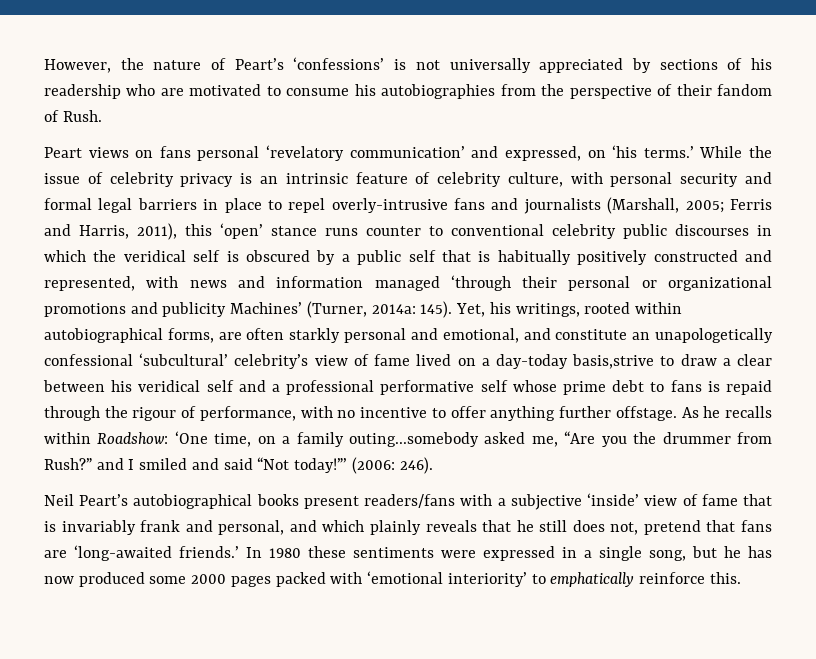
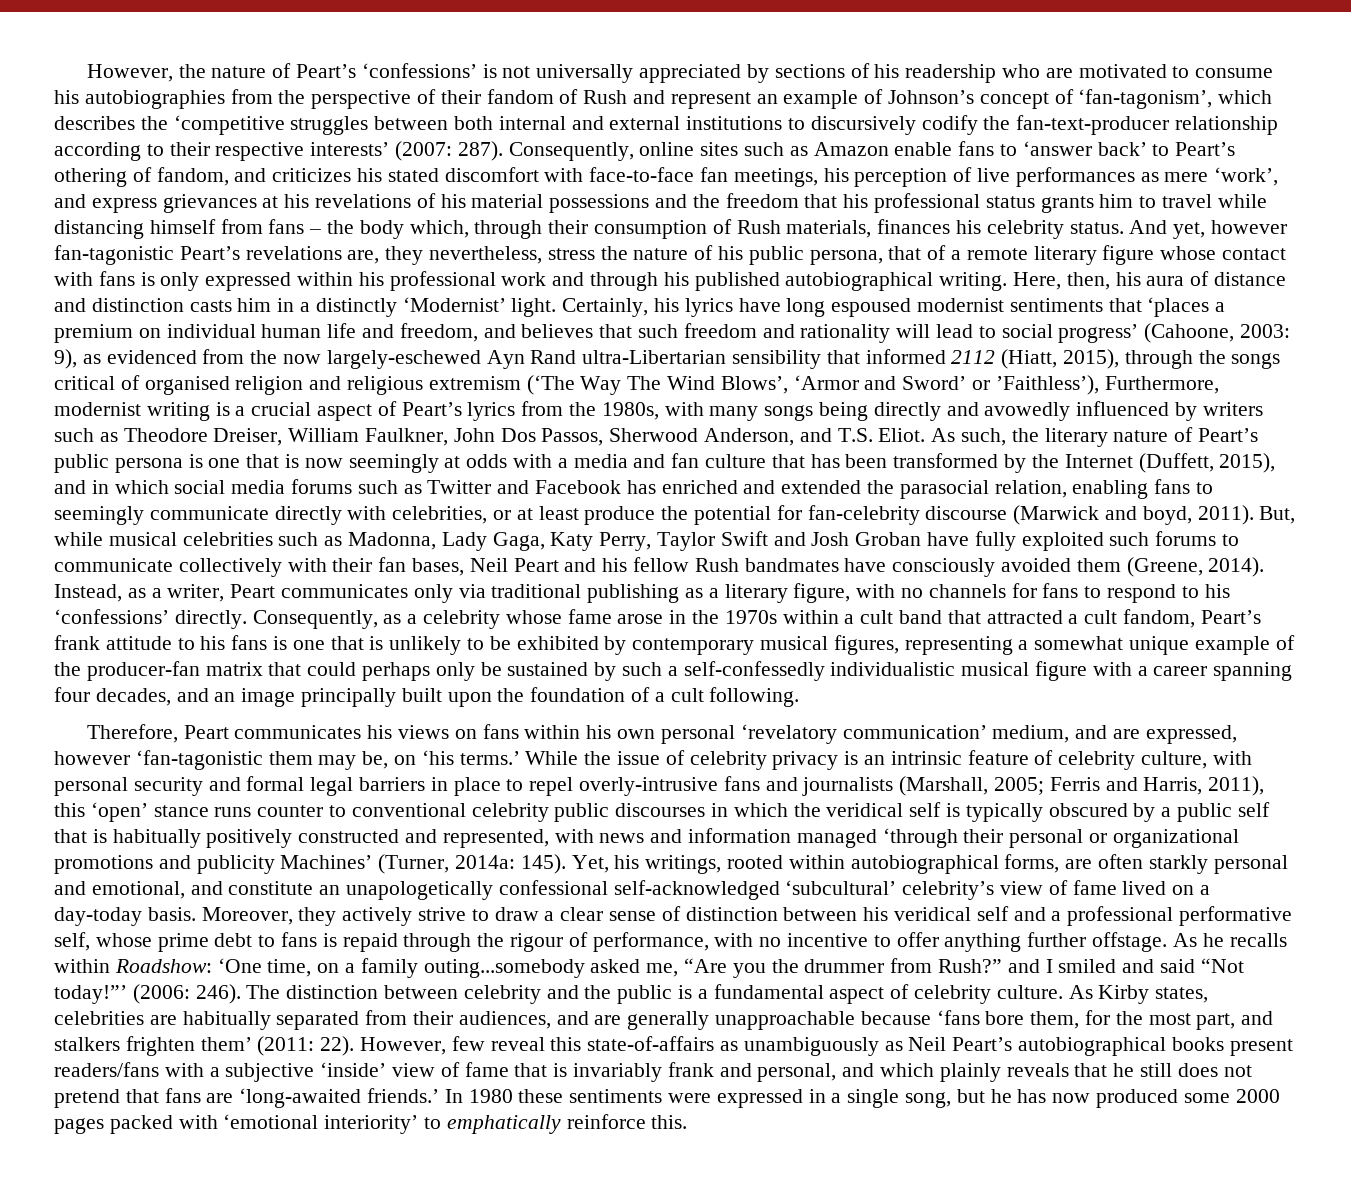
- However, the nature of Peart’s ‘confessions’ is not universally appreciated by sections of his readership who are motivated to consume his autobiographies from the perspective of their fandom of Rush.
- Peart views on fans personal ‘revelatory communication’ and expressed, on ‘his terms.’
+ However, the nature of Peart’s ‘confessions’ is not universally appreciated by sections of his readership who are motivated to consume his autobiographies from the perspective of their fandom of Rush and represent an example of Johnson’s concept of ‘fan-tagonism’, which describes the ‘competitive struggles between both internal and external institutions to discursively codify the fan-text-producer relationship according to their respective interests’ (2007: 287). Consequently, online sites such as Amazon enable fans to ‘answer back’ to Peart’s othering of fandom, and criticizes his stated discomfort with face-to-face fan meetings, his perception of live performances as mere ‘work’, and express grievances at his revelations of his material possessions and the freedom that his professional status grants him to travel while distancing himself from fans – the body which, through their consumption of Rush materials, finances his celebrity status. And yet, however fan-tagonistic Peart’s revelations are, they nevertheless, stress the nature of his public persona, that of a remote literary figure whose contact with fans is only expressed within his professional work and through his published autobiographical writing. Here, then, his aura of distance and distinction casts him in a distinctly ‘Modernist’ light. Certainly, his lyrics have long espoused modernist sentiments that ‘places a premium on individual human life and freedom, and believes that such freedom and rationality will lead to social progress’ (Cahoone, 2003: 9), as evidenced from the now largely-eschewed Ayn Rand ultra-Libertarian sensibility that informed 2112 (Hiatt, 2015), through the songs critical of organised religion and religious extremism (‘The Way The Wind Blows’, ‘Armor and Sword’ or ’Faithless’), Furthermore, modernist writing is a crucial aspect of Peart’s lyrics from the 1980s, with many songs being directly and avowedly influenced by writers such as Theodore Dreiser, William Faulkner, John Dos Passos, Sherwood Anderson, and T.S. Eliot. As such, the literary nature of Peart’s public persona is one that is now seemingly at odds with a media and fan culture that has been transformed by the Internet (Duffett, 2015), and in which social media forums such as Twitter and Facebook has enriched and extended the parasocial relation, enabling fans to seemingly communicate directly with celebrities, or at least produce the potential for fan-celebrity discourse (Marwick and boyd, 2011). But, while musical celebrities such as Madonna, Lady Gaga, Katy Perry, Taylor Swift and Josh Groban have fully exploited such forums to communicate collectively with their fan bases, Neil Peart and his fellow Rush bandmates have consciously avoided them (Greene, 2014). Instead, as a writer, Peart communicates only via traditional publishing as a literary figure, with no channels for fans to respond to his ‘confessions’ directly. Consequently, as a celebrity whose fame arose in the 1970s within a cult band that attracted a cult fandom, Peart’s frank attitude to his fans is one that is unlikely to be exhibited by contemporary musical figures, representing a somewhat unique example of the producer-fan matrix that could perhaps only be sustained by such a self-confessedly individualistic musical figure with a career spanning four decades, and an image principally built upon the foundation of a cult following.
+ Therefore, Peart communicates his views on fans within his own personal ‘revelatory communication’ medium, and are expressed, however ‘fan-tagonistic them may be, on ‘his terms.’
- Ferris and Harris, 2011), this ‘open’ stance runs counter to conventional celebrity public discourses in which the veridical self is obscured by a public self that is habitually positively constructed and represented, with news and information managed ‘through their personal or organizational promotions and publicity Machines’ (Turner, 2014a:
+ Ferris and Harris, 2011), this ‘open’ stance runs counter to conventional celebrity public discourses in which the veridical self is typically obscured by a public self that is habitually positively constructed and represented, with news and information managed ‘through their personal or organizational promotions and publicity Machines’ (Turner, 2014a:
- Yet, his writings, rooted within autobiographical forms, are often starkly personal and emotional, and constitute an unapologetically confessional ‘subcultural’ celebrity’s view of fame lived on a day-today basis,strive to draw a clear between his veridical self and a professional performative self whose prime debt to fans is repaid through the rigour of performance, with no incentive to offer anything further offstage.
+ Yet, his writings, rooted within autobiographical forms, are often starkly personal and emotional, and constitute an unapologetically confessional self-acknowledged ‘subcultural’ celebrity’s view of fame lived on a day-today basis. Moreover, they actively strive to draw a clear sense of distinction between his veridical self and a professional performative self, whose prime debt to fans is repaid through the rigour of performance, with no incentive to offer anything further offstage.
- (2006: 246).
- Neil Peart’s autobiographical books present readers/fans with a subjective ‘inside’ view of fame that is invariably frank and personal, and which plainly reveals that he still does not, pretend that fans are ‘long-awaited friends.’
+ (2006: 246). The distinction between celebrity and the public is a fundamental aspect of celebrity culture. As Kirby states, celebrities are habitually separated from their audiences, and are generally unapproachable because ‘fans bore them, for the most part, and stalkers frighten them’ (2011: 22). However, few reveal this state-of-affairs as unambiguously as Neil Peart’s autobiographical books present readers/fans with a subjective ‘inside’ view of fame that is invariably frank and personal, and which plainly reveals that he still does not pretend that fans are ‘long-awaited friends.’

